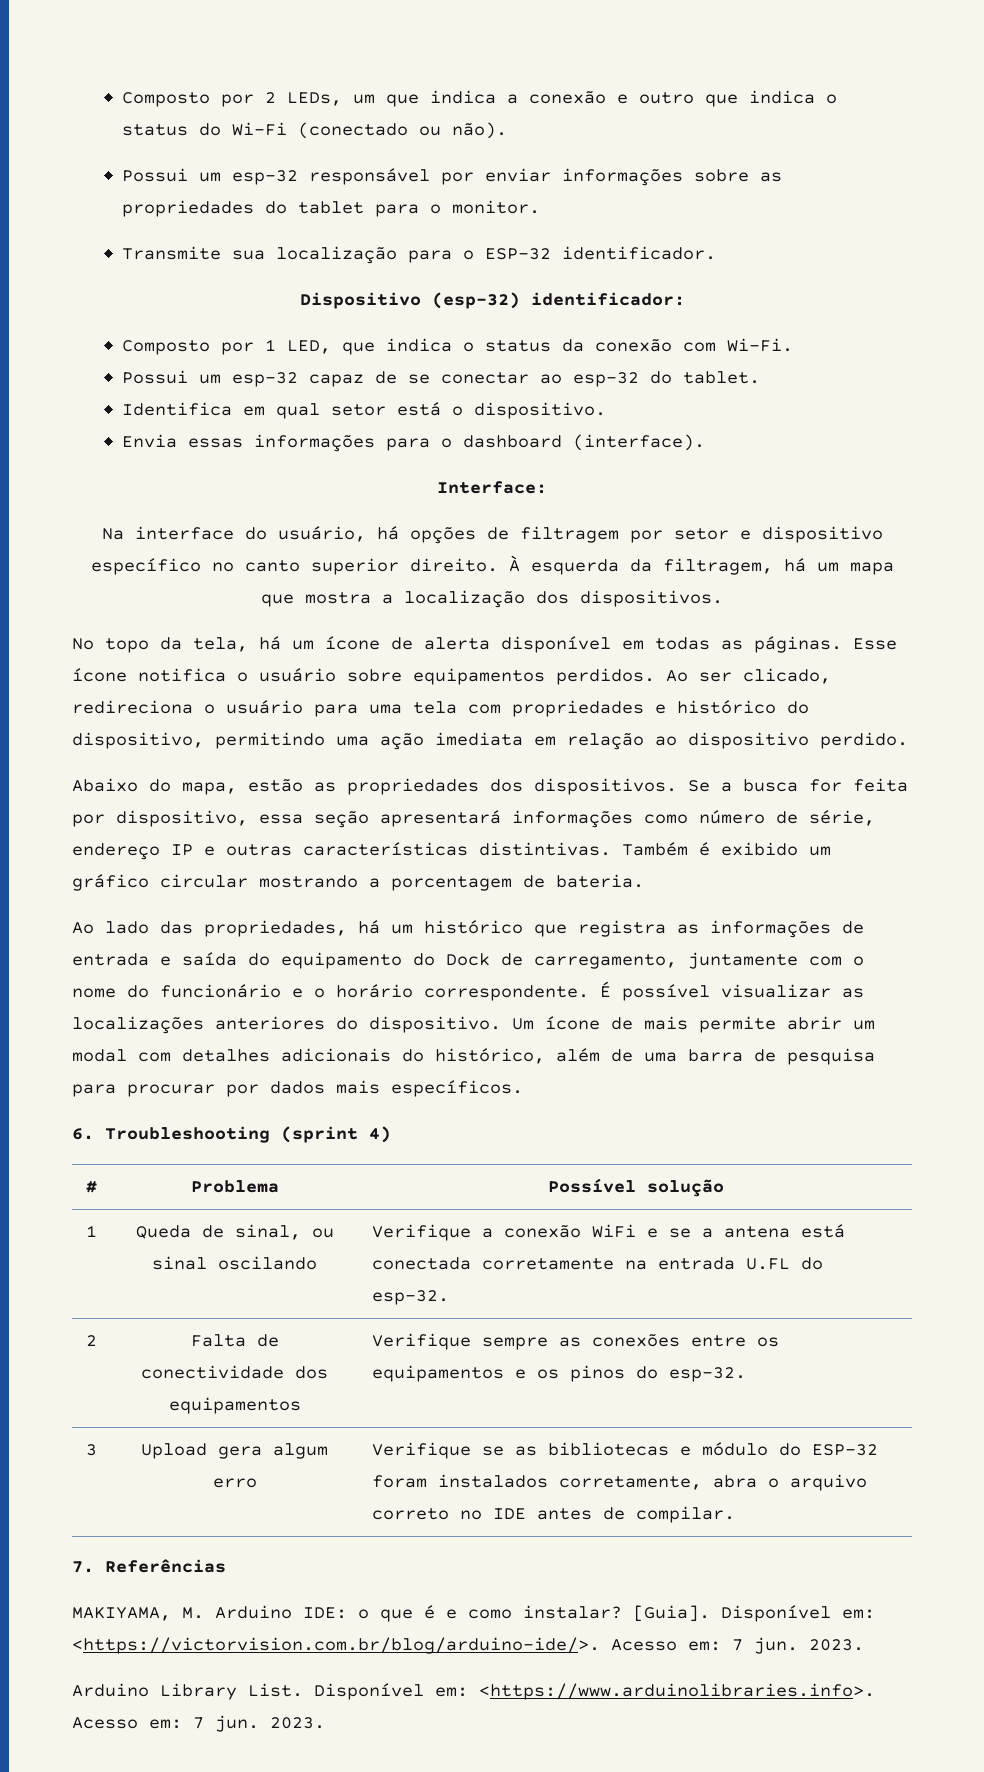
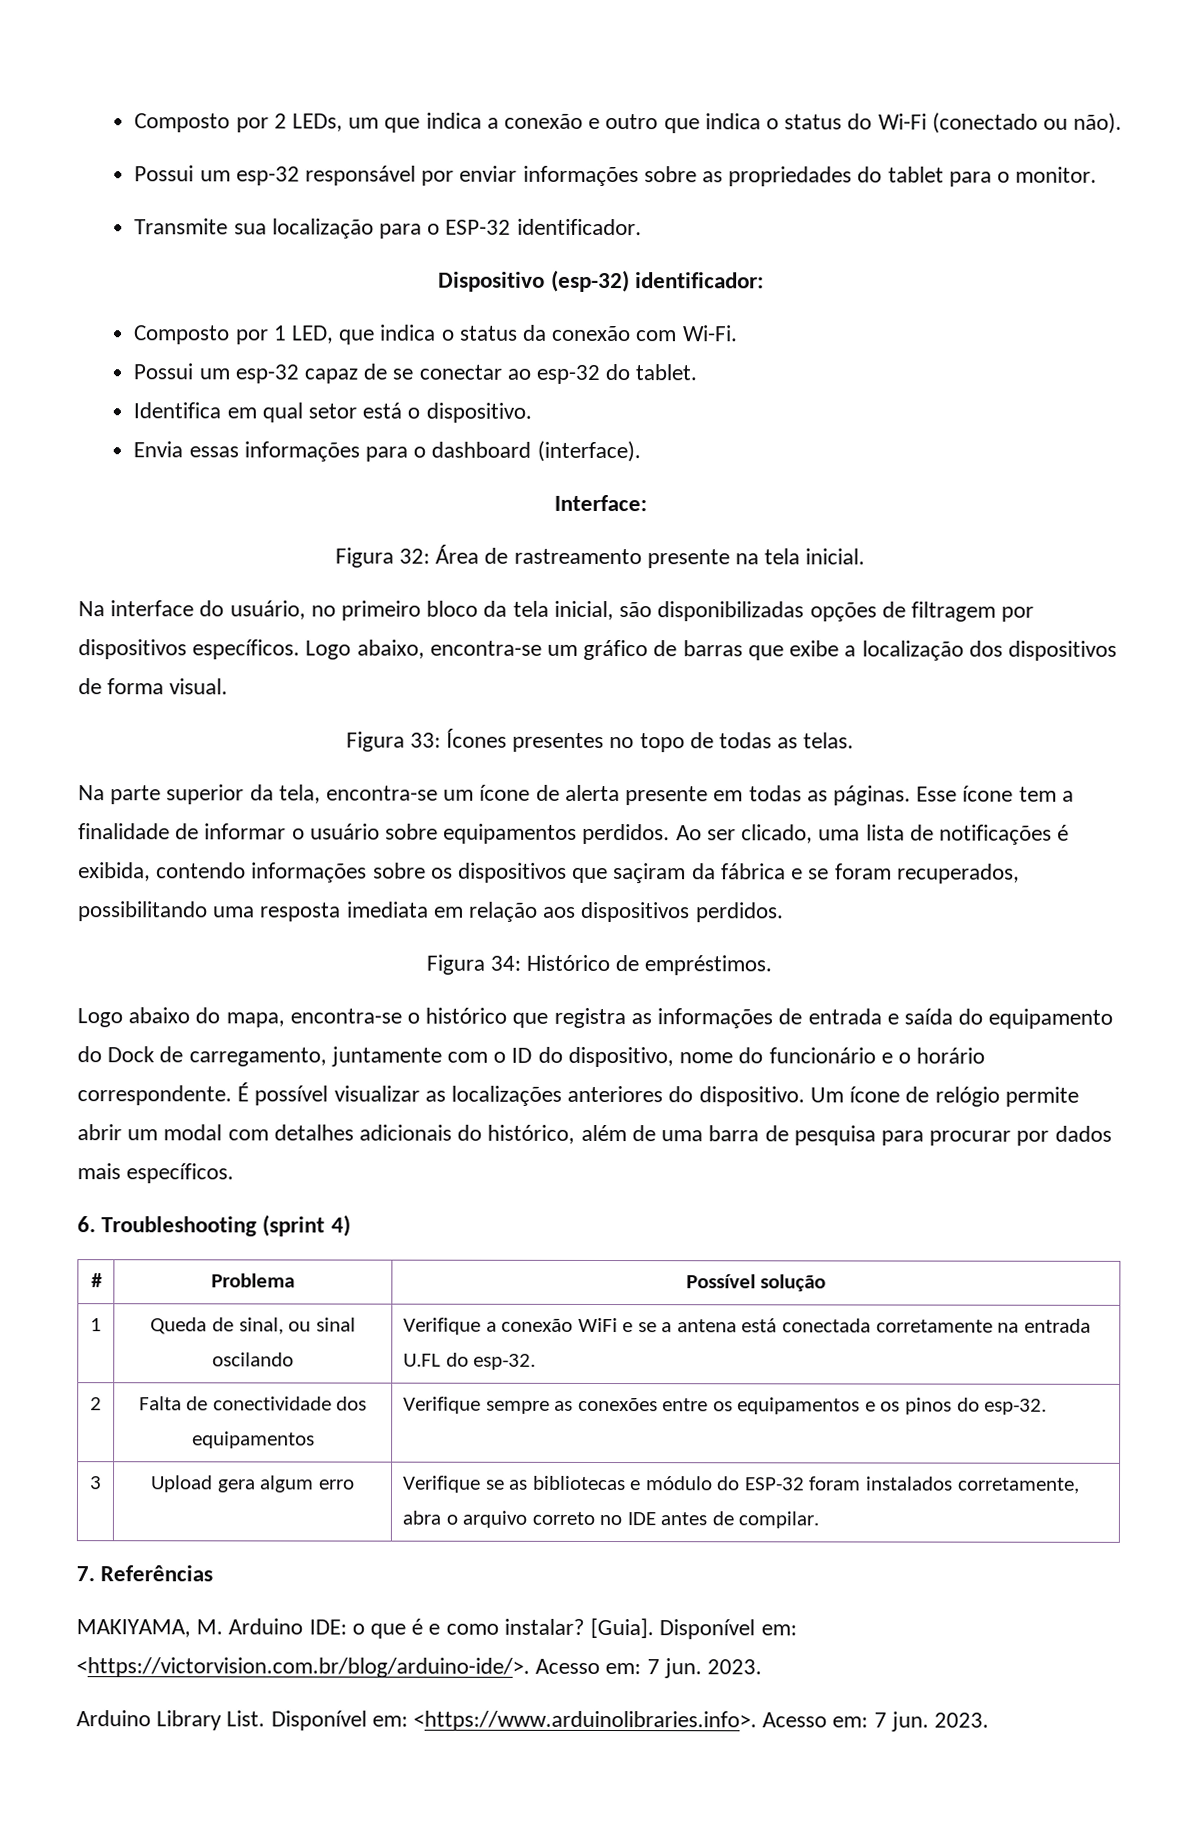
- Na interface do usuário, há opções de filtragem por setor e dispositivo específico no canto superior direito. À esquerda da filtragem, há um mapa que mostra a localização dos dispositivos.
- No topo da tela, há um ícone de alerta disponível em todas as páginas.
+ Figura 32: Área de rastreamento presente na tela inicial.
+ Na interface do usuário, no primeiro bloco da tela inicial, são disponibilizadas opções de filtragem por dispositivos específicos. Logo abaixo, encontra-se um gráfico de barras que exibe a localização dos dispositivos de forma visual.
+ Figura 33: Ícones presentes no topo de todas as telas.
+ Na parte superior da tela, encontra-se um ícone de alerta presente em todas as páginas.
- Esse ícone notifica o usuário sobre equipamentos perdidos.
+ Esse ícone tem a finalidade de informar o usuário sobre equipamentos perdidos.
- Ao ser clicado, redireciona o usuário para uma tela com propriedades e histórico do dispositivo, permitindo uma ação imediata em relação ao dispositivo perdido.
- Abaixo do mapa, estão as propriedades dos dispositivos. Se a busca for feita por dispositivo, essa seção apresentará informações como número de série, endereço IP e outras características distintivas. Também é exibido um gráfico circular mostrando a porcentagem de bateria.
- Ao lado das propriedades, há um histórico que registra as informações de entrada e saída do equipamento do Dock de carregamento, juntamente com o nome do funcionário e o horário correspondente.
+ Ao ser clicado, uma lista de notificações é exibida, contendo informações sobre os dispositivos que saçiram da fábrica e se foram recuperados, possibilitando uma resposta imediata em relação aos dispositivos perdidos.
+ Figura 34: Histórico de empréstimos.
+ Logo abaixo do mapa, encontra-se o histórico que registra as informações de entrada e saída do equipamento do Dock de carregamento, juntamente com o ID do dispositivo, nome do funcionário e o horário correspondente.
- Um ícone de mais permite abrir um modal com detalhes adicionais do histórico, além de uma barra de pesquisa para procurar por dados mais específicos.
+ Um ícone de relógio permite abrir um modal com detalhes adicionais do histórico, além de uma barra de pesquisa para procurar por dados mais específicos.

